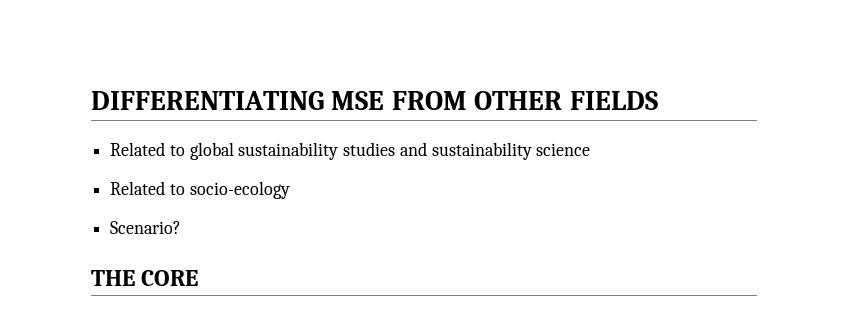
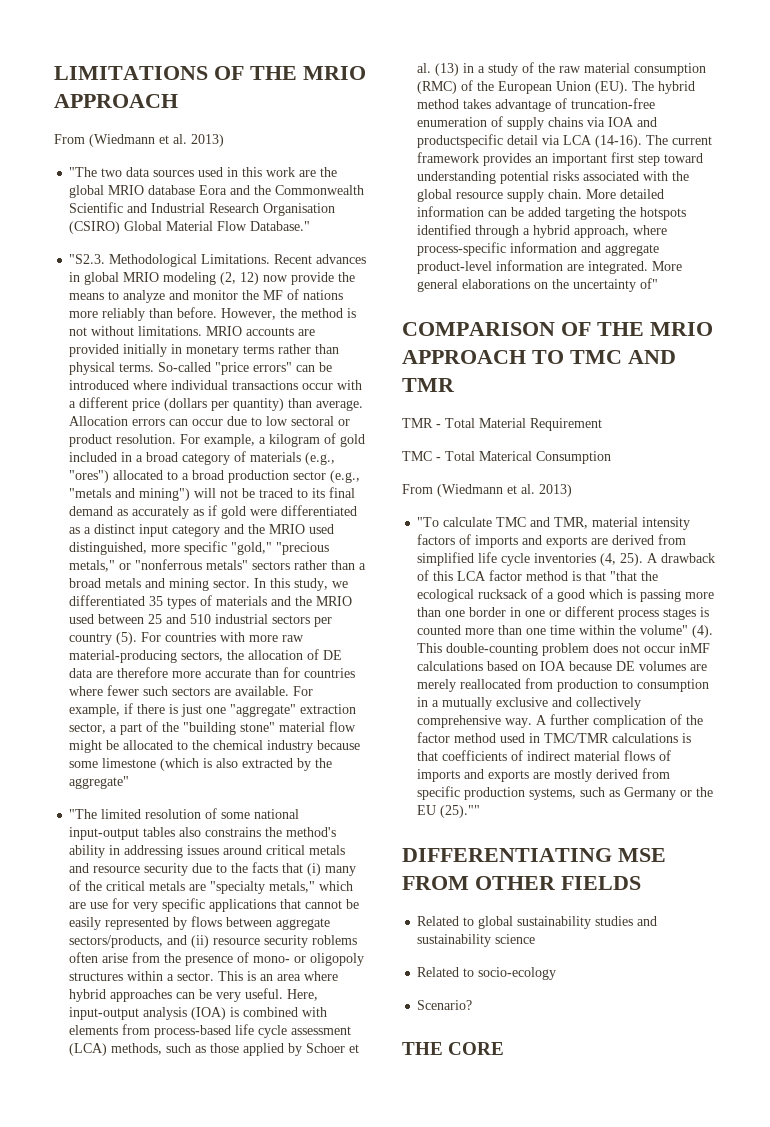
+ LIMITATIONS OF THE MRIO APPROACH
+ From (Wiedmann et al. 2013)
+ "The two data sources used in this work are the global MRIO database Eora and the Commonwealth Scientific and Industrial Research Organisation (CSIRO) Global Material Flow Database."
+ "S2.3. Methodological Limitations. Recent advances in global MRIO modeling (2, 12) now provide the means to analyze and monitor the MF of nations more reliably than before. However, the method is not without limitations. MRIO accounts are provided initially in monetary terms rather than physical terms. So-called "price errors" can be introduced where individual transactions occur with a different price (dollars per quantity) than average. Allocation errors can occur due to low sectoral or product resolution. For example, a kilogram of gold included in a broad category of materials (e.g., "ores") allocated to a broad production sector (e.g., "metals and mining") will not be traced to its final demand as accurately as if gold were differentiated as a distinct input category and the MRIO used distinguished, more specific "gold," "precious metals," or "nonferrous metals" sectors rather than a broad metals and mining sector. In this study, we differentiated 35 types of materials and the MRIO used between 25 and 510 industrial sectors per country (5). For countries with more raw material-producing sectors, the allocation of DE data are therefore more accurate than for countries where fewer such sectors are available. For example, if there is just one "aggregate" extraction sector, a part of the "building stone" material flow might be allocated to the chemical industry because some limestone (which is also extracted by the aggregate"
+ "The limited resolution of some national input-output tables also constrains the method's ability in addressing issues around critical metals and resource security due to the facts that (i) many of the critical metals are "specialty metals," which are use for very specific applications that cannot be easily represented by flows between aggregate sectors/products, and (ii) resource security roblems often arise from the presence of mono- or oligopoly structures within a sector. This is an area where hybrid approaches can be very useful. Here, input-output analysis (IOA) is combined with elements from process-based life cycle assessment (LCA) methods, such as those applied by Schoer et al. (13) in a study of the raw material consumption (RMC) of the European Union (EU). The hybrid method takes advantage of truncation-free enumeration of supply chains via IOA and productspecific detail via LCA (14-16). The current framework provides an important first step toward understanding potential risks associated with the global resource supply chain. More detailed information can be added targeting the hotspots identified through a hybrid approach, where process-specific information and aggregate product-level information are integrated. More general elaborations on the uncertainty of"
+ COMPARISON OF THE MRIO APPROACH TO TMC AND TMR
+ TMR - Total Material Requirement
+ TMC - Total Materical Consumption
+ From (Wiedmann et al. 2013)
+ "To calculate TMC and TMR, material intensity factors of imports and exports are derived from simplified life cycle inventories (4, 25). A drawback of this LCA factor method is that "that the ecological rucksack of a good which is passing more than one border in one or different process stages is counted more than one time within the volume" (4). This double-counting problem does not occur inMF calculations based on IOA because DE volumes are merely reallocated from production to consumption in a mutually exclusive and collectively comprehensive way. A further complication of the factor method used in TMC/TMR calculations is that coefficients of indirect material flows of imports and exports are mostly derived from specific production systems, such as Germany or the EU (25).""

